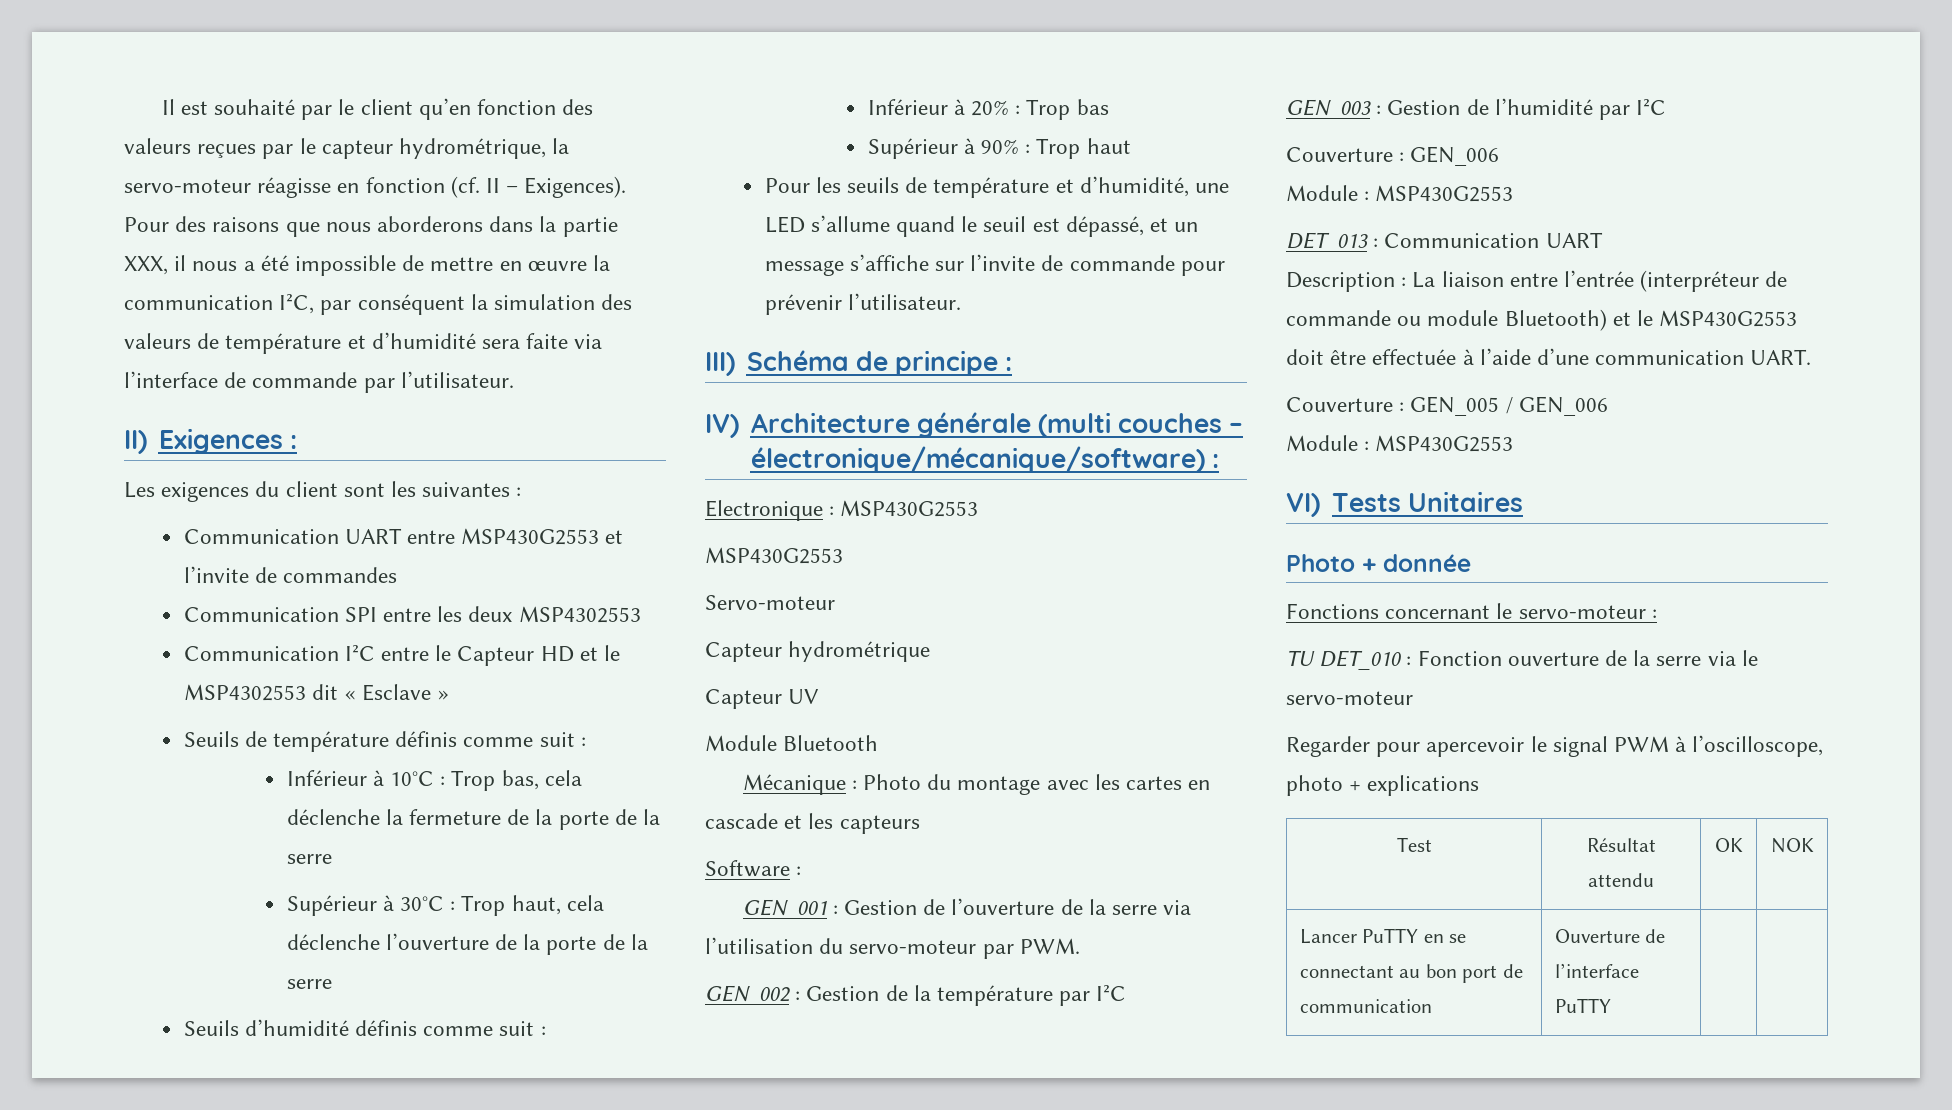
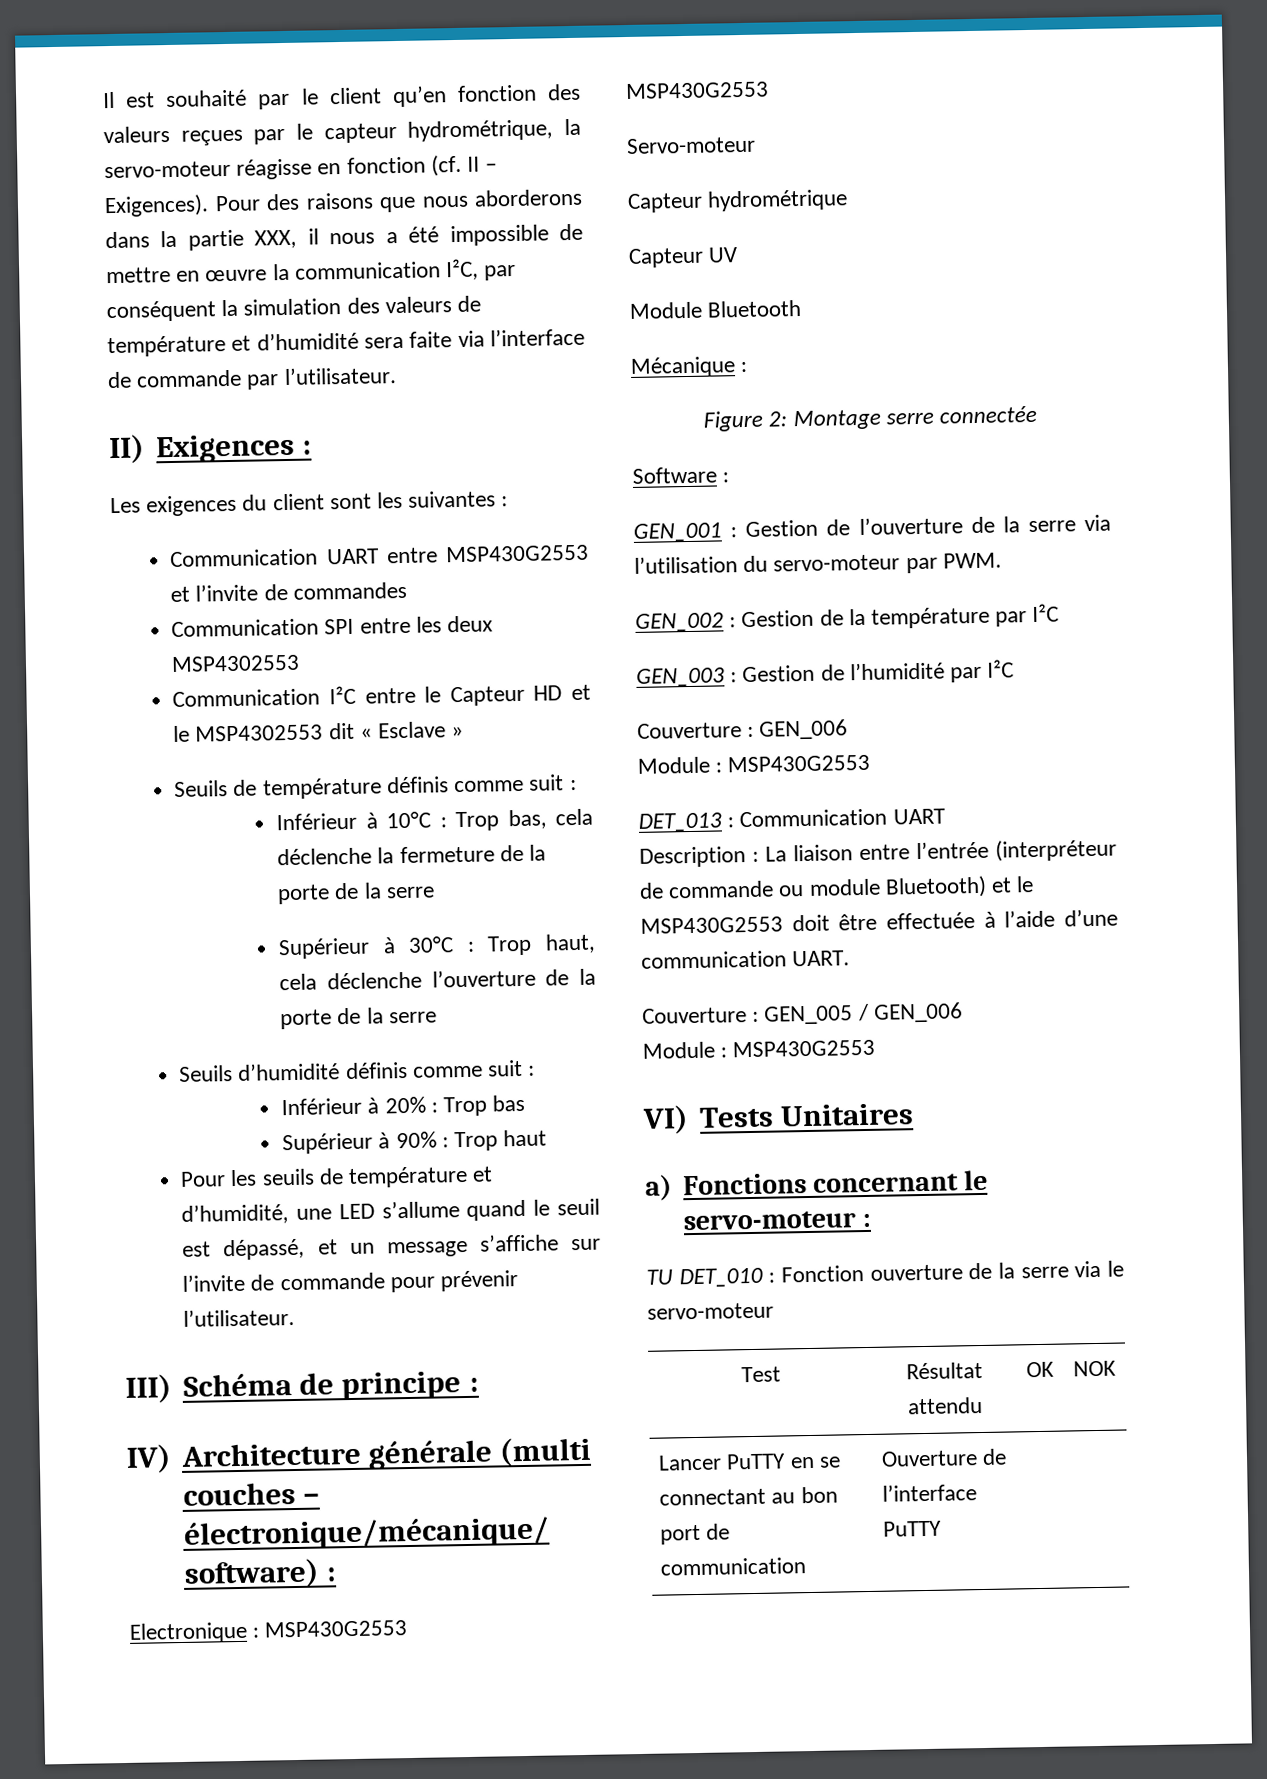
- Mécanique : Photo du montage avec les cartes en cascade et les capteurs
+ Mécanique :
+ Figure 2: Montage serre connectée
- Photo + donnée
- Fonctions concernant le servo-moteur :
+ a) Fonctions concernant le servo-moteur :
- Regarder pour apercevoir le signal PWM à l’oscilloscope, photo + explications

